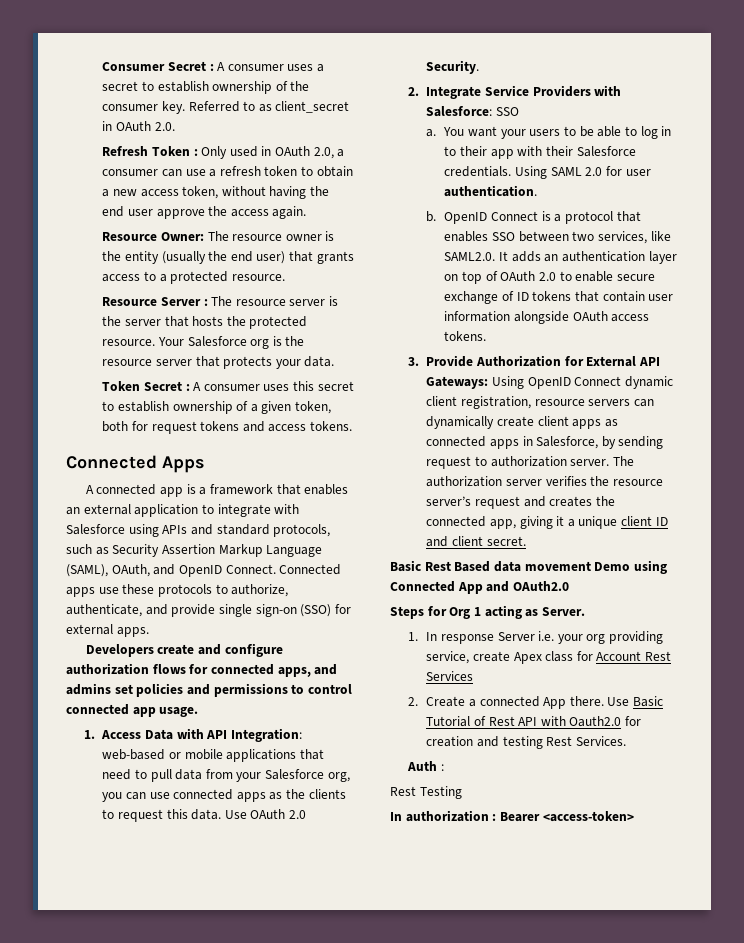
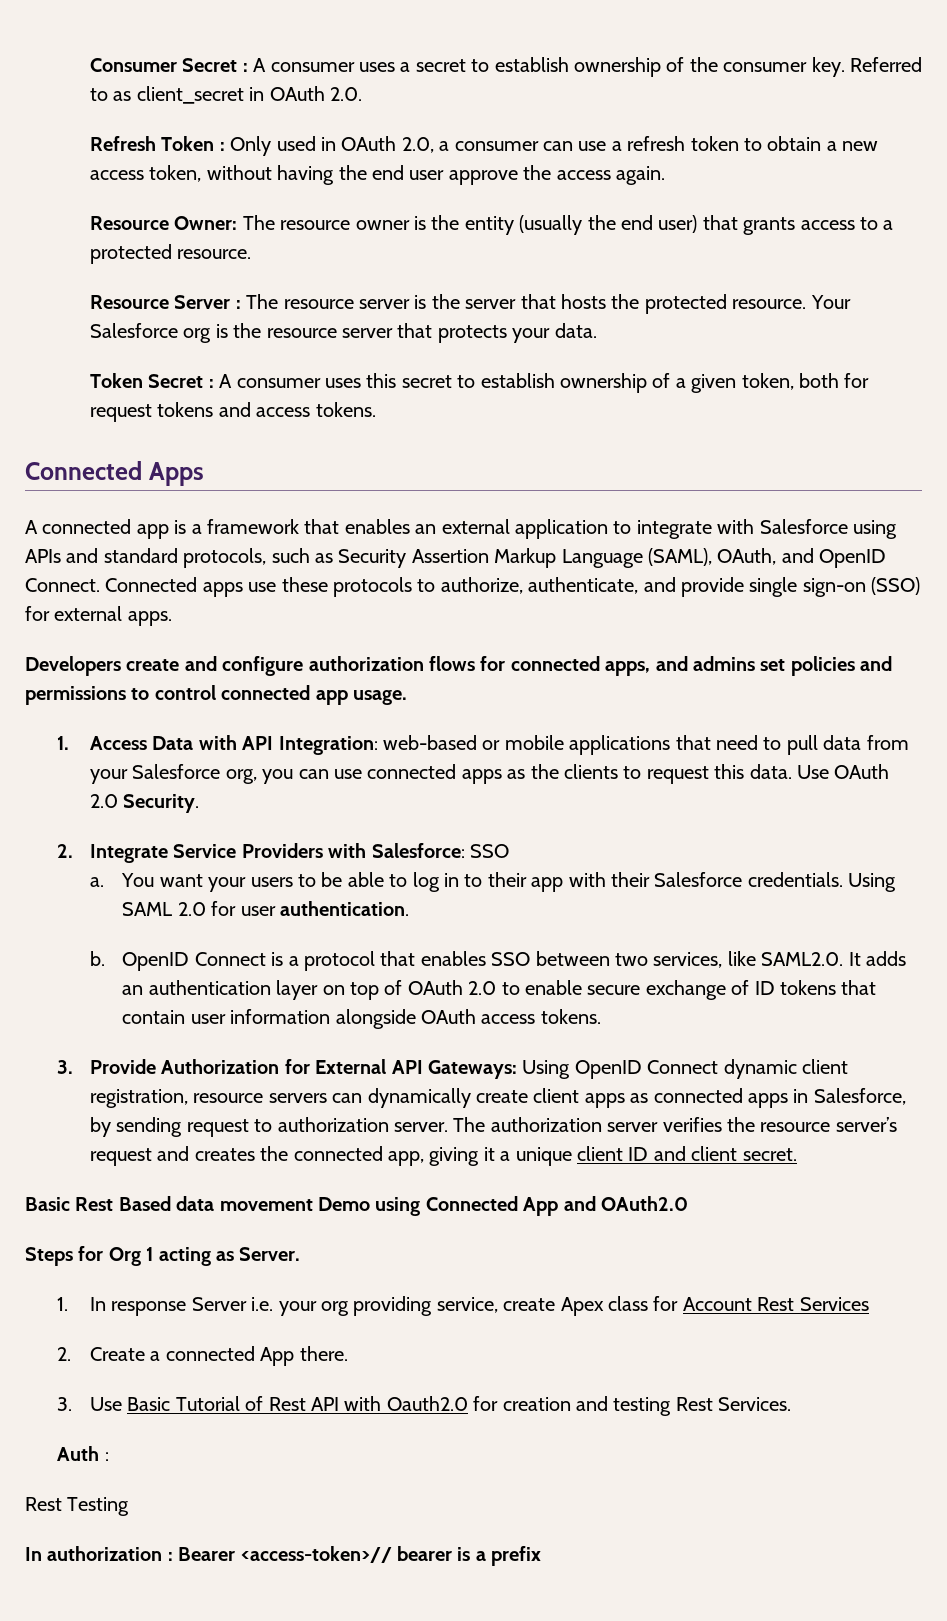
- 2. Create a connected App there. Use Basic Tutorial of Rest API with Oauth2.0 for creation and testing Rest Services.
+ 2. Create a connected App there.
+ 3. Use Basic Tutorial of Rest API with Oauth2.0 for creation and testing Rest Services.
- In authorization : Bearer <access-token>
+ In authorization : Bearer <access-token>// bearer is a prefix

